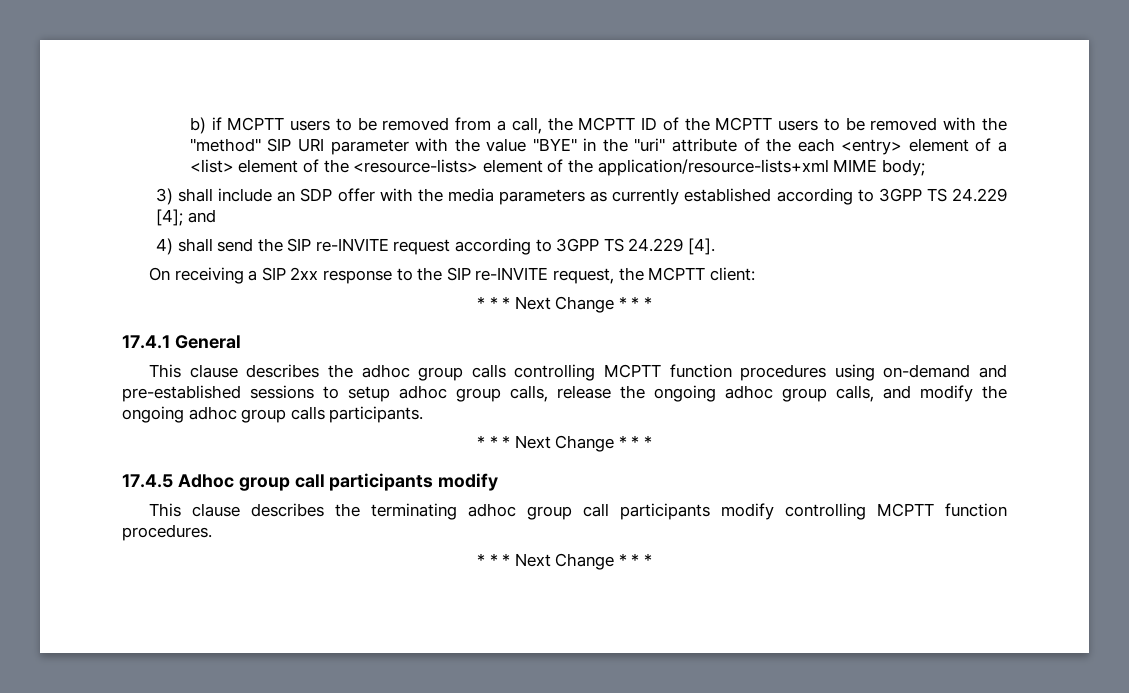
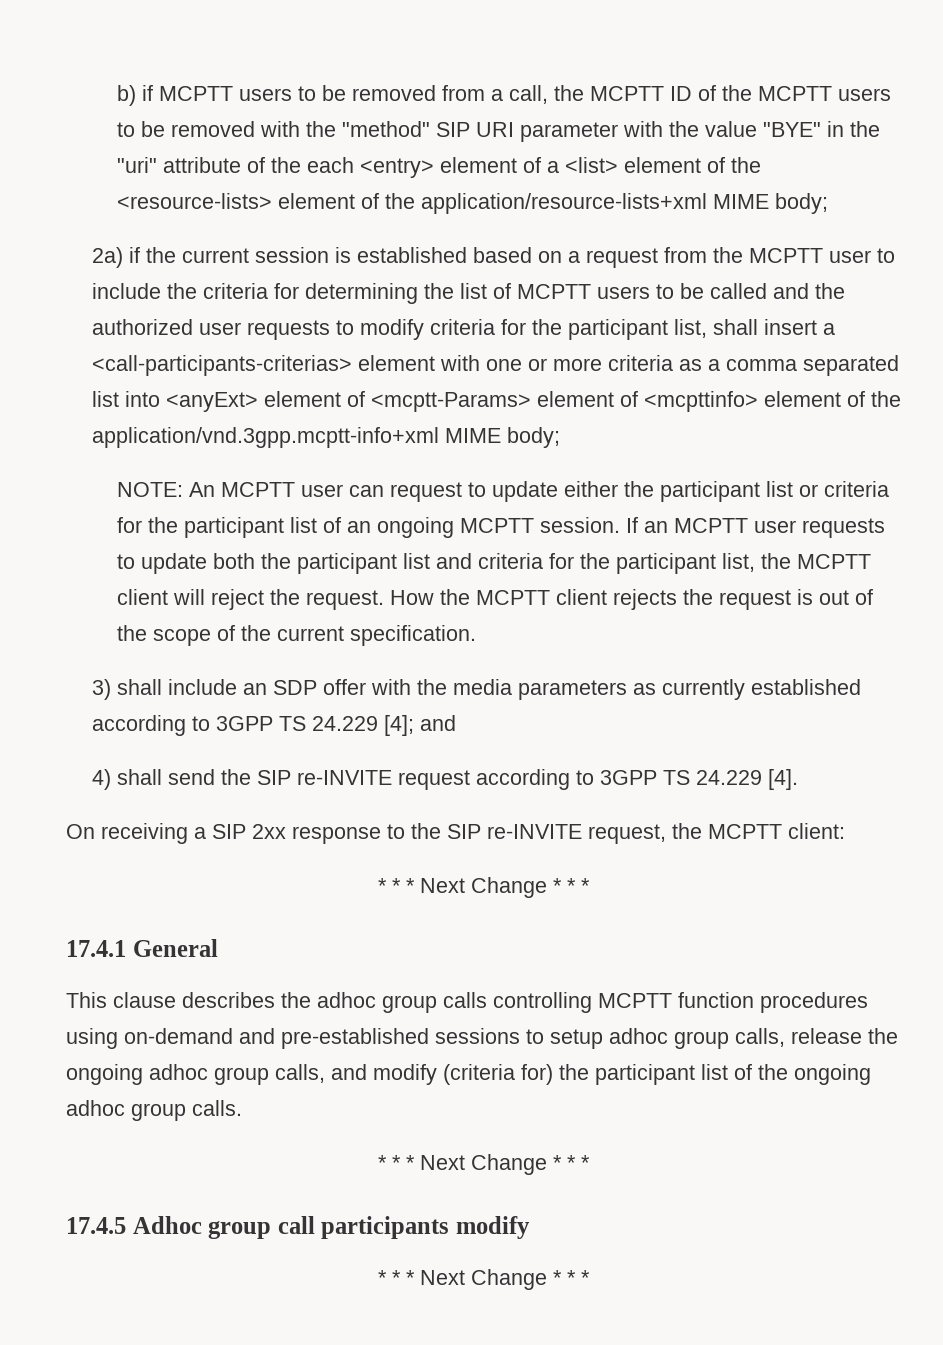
+ 2a) if the current session is established based on a request from the MCPTT user to include the criteria for determining the list of MCPTT users to be called and the authorized user requests to modify criteria for the participant list, shall insert a <call-participants-criterias> element with one or more criteria as a comma separated list into <anyExt> element of <mcptt-Params> element of <mcpttinfo> element of the application/vnd.3gpp.mcptt-info+xml MIME body;
+ NOTE: An MCPTT user can request to update either the participant list or criteria for the participant list of an ongoing MCPTT session. If an MCPTT user requests to update both the participant list and criteria for the participant list, the MCPTT client will reject the request. How the MCPTT client rejects the request is out of the scope of the current specification.
- This clause describes the adhoc group calls controlling MCPTT function procedures using on-demand and pre-established sessions to setup adhoc group calls, release the ongoing adhoc group calls, and modify the ongoing adhoc group calls participants.
+ This clause describes the adhoc group calls controlling MCPTT function procedures using on-demand and pre-established sessions to setup adhoc group calls, release the ongoing adhoc group calls, and modify (criteria for) the participant list of the ongoing adhoc group calls.
- This clause describes the terminating adhoc group call participants modify controlling MCPTT function procedures.

